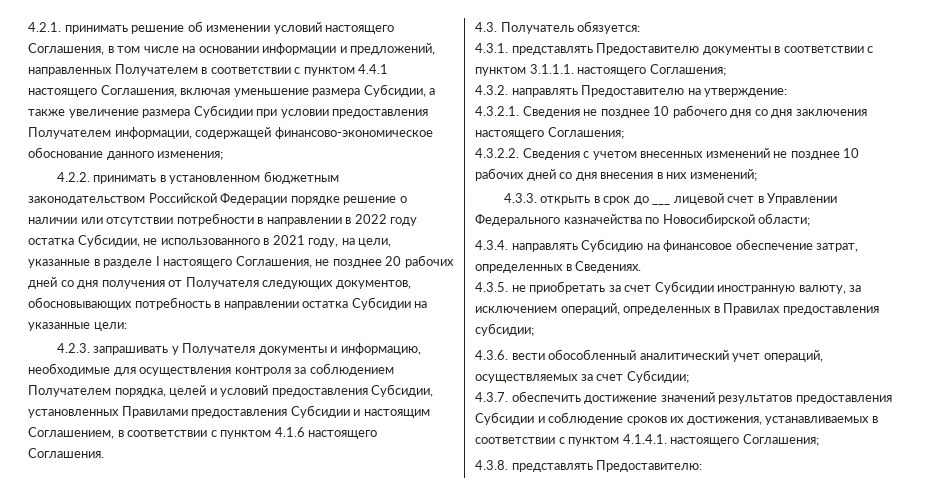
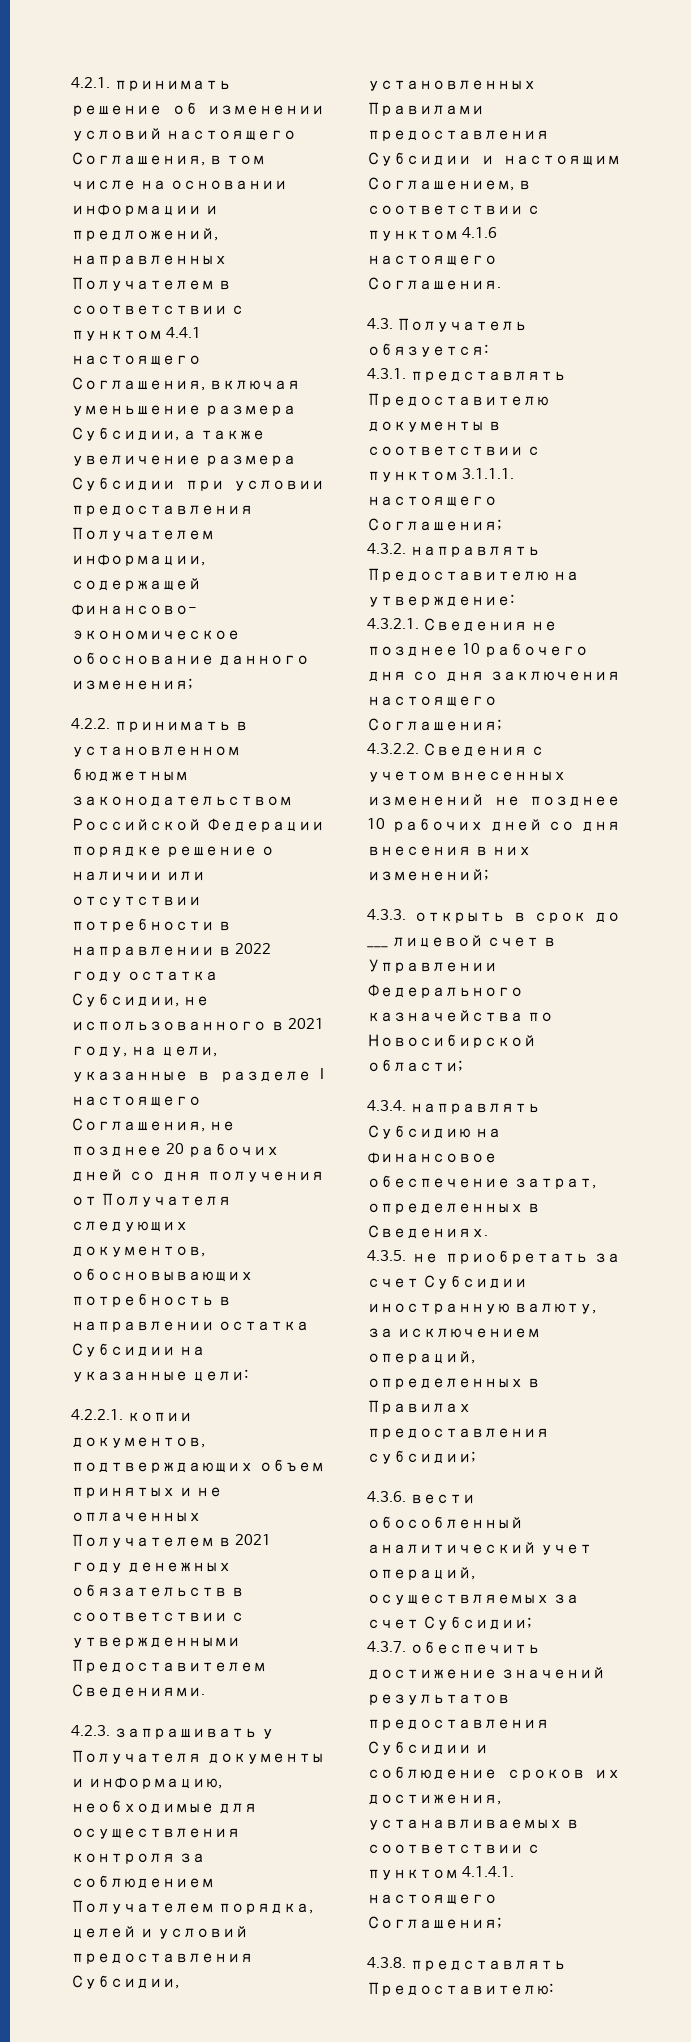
+ 4.2.2.1. копии документов, подтверждающих объем принятых и не оплаченных Получателем в 2021 году денежных обязательств в соответствии с утвержденными Предоставителем Сведениями.

